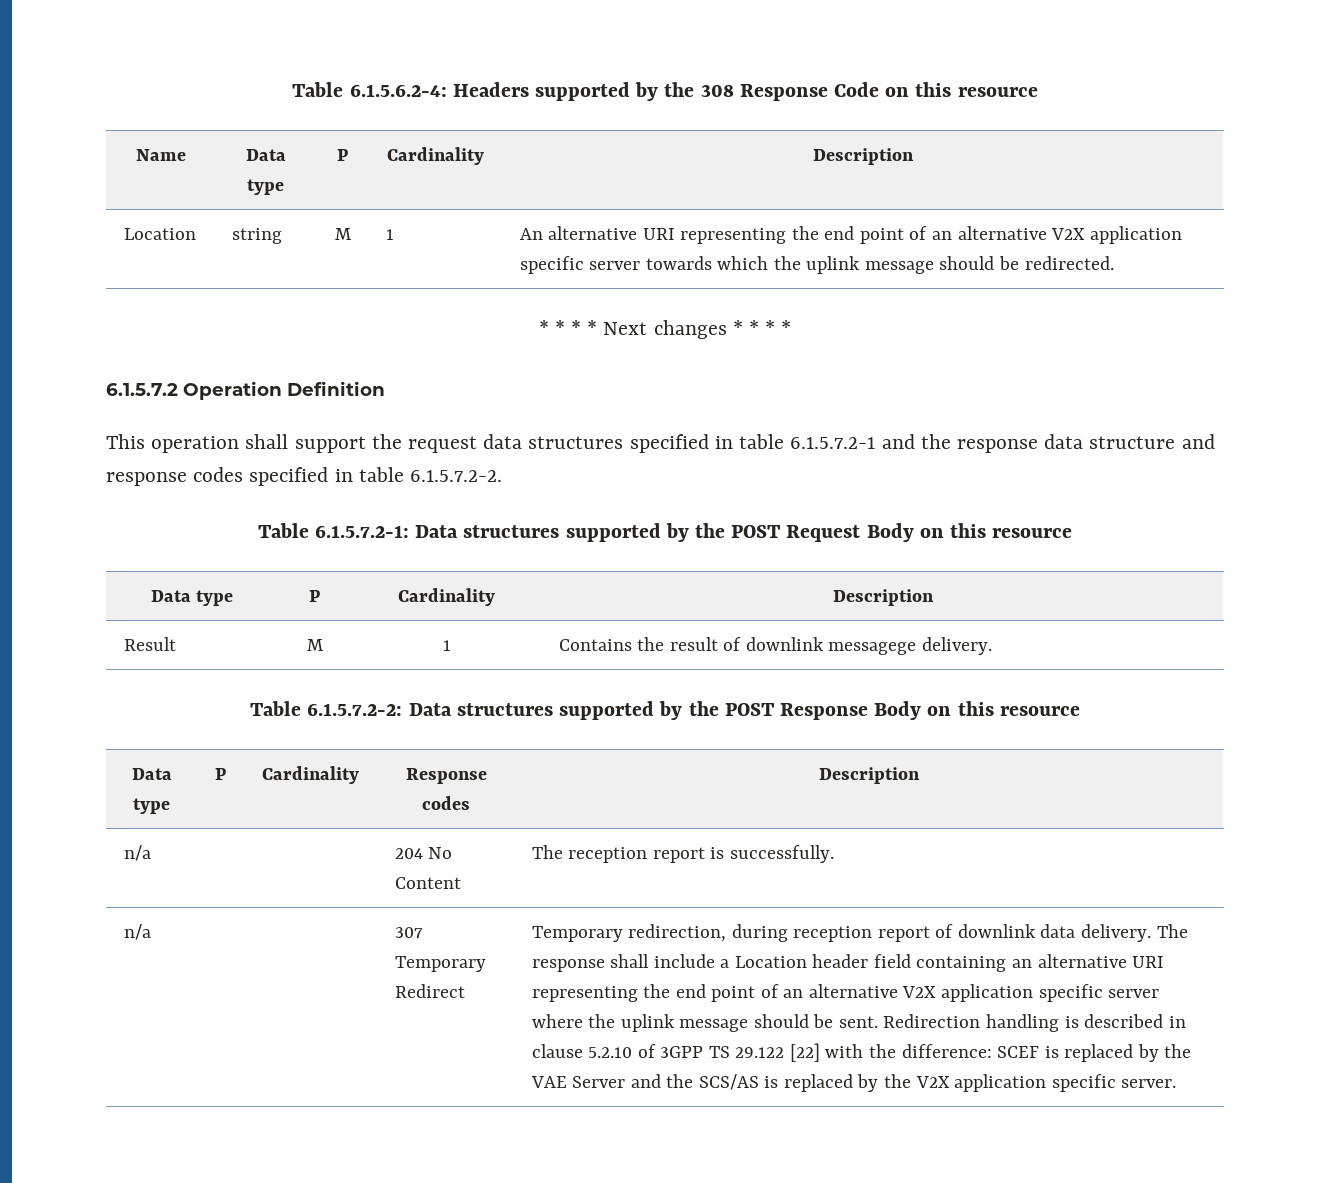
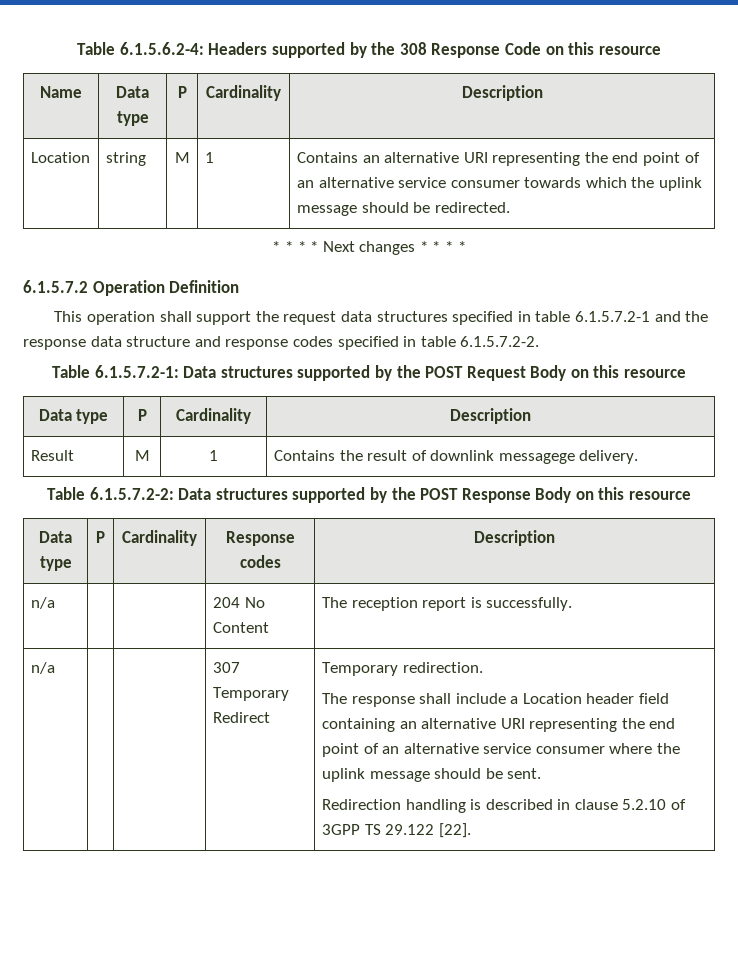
- Location | string | M | 1 | An alternative URI representing the end point of an alternative V2X application specific server towards which the uplink message should be redirected.
+ Location | string | M | 1 | Contains an alternative URI representing the end point of an alternative service consumer towards which the uplink message should be redirected.
- Temporary redirection, during reception report of downlink data delivery. The response shall include a Location header field containing an alternative URI representing the end point of an alternative V2X application specific server where the uplink message should be sent. Redirection handling is described in clause 5.2.10 of 3GPP TS 29.122 [22] with the difference: SCEF is replaced by the VAE Server and the SCS/AS is replaced by the V2X application specific server.
+ Temporary redirection.
+ The response shall include a Location header field containing an alternative URI representing the end point of an alternative service consumer where the uplink message should be sent.
+ Redirection handling is described in clause 5.2.10 of 3GPP TS 29.122 [22].

